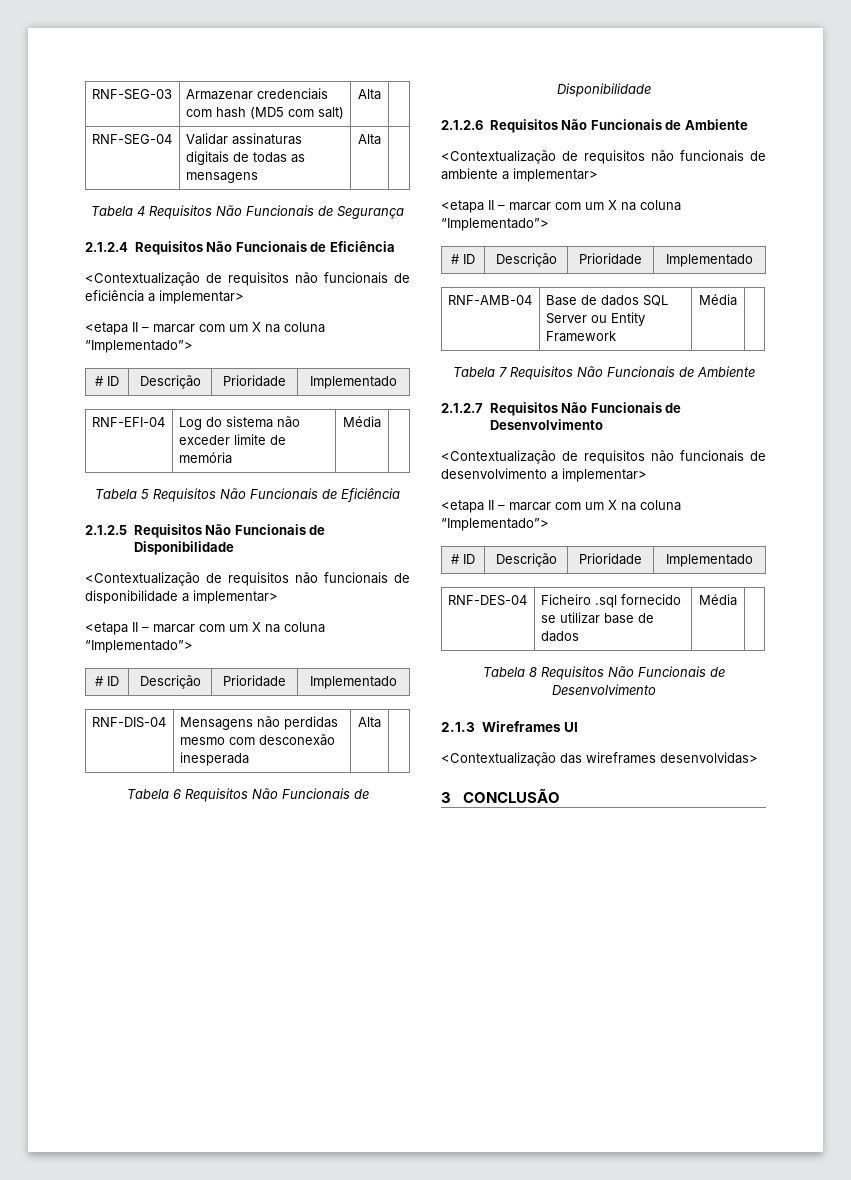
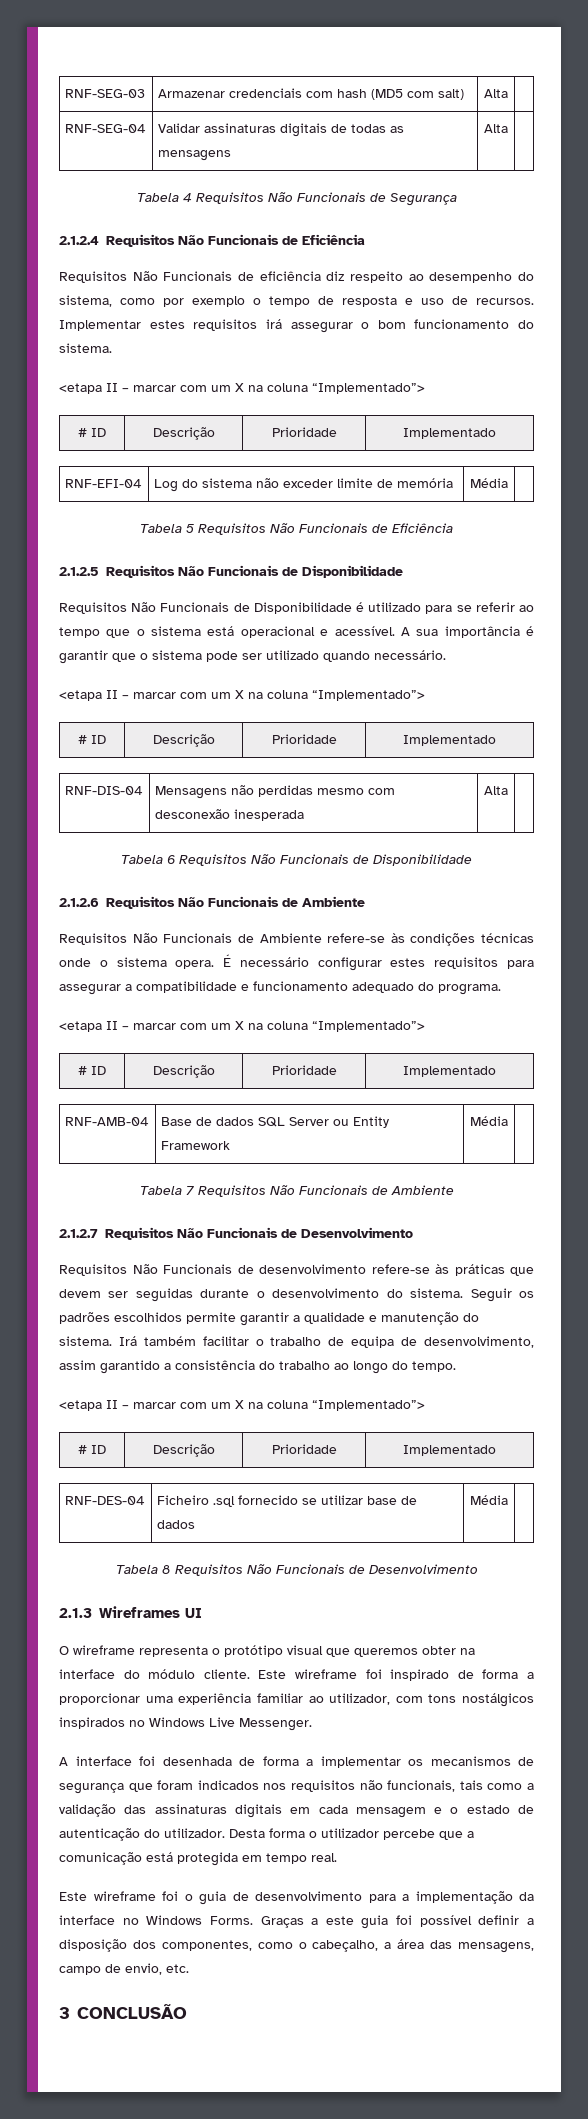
- <Contextualização de requisitos não funcionais de eficiência a implementar>
+ Requisitos Não Funcionais de eficiência diz respeito ao desempenho do sistema, como por exemplo o tempo de resposta e uso de recursos. Implementar estes requisitos irá assegurar o bom funcionamento do sistema.
- <Contextualização de requisitos não funcionais de disponibilidade a implementar>
+ Requisitos Não Funcionais de Disponibilidade é utilizado para se referir ao tempo que o sistema está operacional e acessível. A sua importância é garantir que o sistema pode ser utilizado quando necessário.
- <Contextualização de requisitos não funcionais de ambiente a implementar>
+ Requisitos Não Funcionais de Ambiente refere-se às condições técnicas onde o sistema opera. É necessário configurar estes requisitos para assegurar a compatibilidade e funcionamento adequado do programa.
- <Contextualização de requisitos não funcionais de desenvolvimento a implementar>
+ Requisitos Não Funcionais de desenvolvimento refere-se às práticas que devem ser seguidas durante o desenvolvimento do sistema. Seguir os padrões escolhidos permite garantir a qualidade e manutenção do sistema. Irá também facilitar o trabalho de equipa de desenvolvimento, assim garantido a consistência do trabalho ao longo do tempo.
- <Contextualização das wireframes desenvolvidas>
+ O wireframe representa o protótipo visual que queremos obter na interface do módulo cliente. Este wireframe foi inspirado de forma a proporcionar uma experiência familiar ao utilizador, com tons nostálgicos inspirados no Windows Live Messenger.
+ A interface foi desenhada de forma a implementar os mecanismos de segurança que foram indicados nos requisitos não funcionais, tais como a validação das assinaturas digitais em cada mensagem e o estado de autenticação do utilizador. Desta forma o utilizador percebe que a comunicação está protegida em tempo real.
+ Este wireframe foi o guia de desenvolvimento para a implementação da interface no Windows Forms. Graças a este guia foi possível definir a disposição dos componentes, como o cabeçalho, a área das mensagens, campo de envio, etc.

